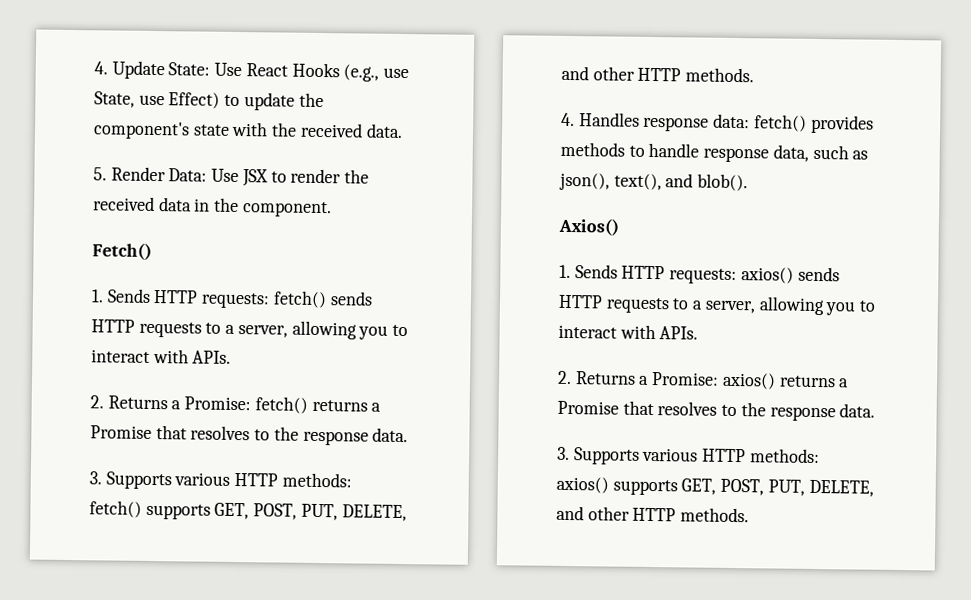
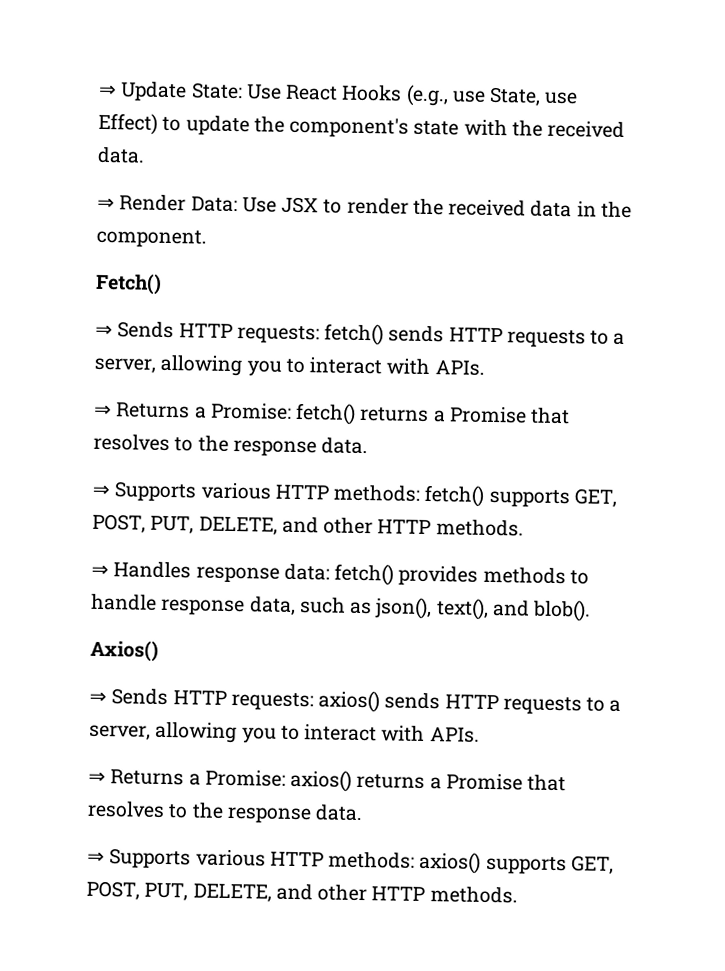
- 4. Update State: Use React Hooks (e.g., use State, use Effect) to update the component's state with the received data.
+ ⇒ Update State: Use React Hooks (e.g., use State, use Effect) to update the component's state with the received data.
- 5. Render Data: Use JSX to render the received data in the component.
+ ⇒ Render Data: Use JSX to render the received data in the component.
- 1. Sends HTTP requests: fetch() sends HTTP requests to a server, allowing you to interact with APIs.
+ ⇒ Sends HTTP requests: fetch() sends HTTP requests to a server, allowing you to interact with APIs.
- 2. Returns a Promise: fetch() returns a Promise that resolves to the response data.
+ ⇒ Returns a Promise: fetch() returns a Promise that resolves to the response data.
- 3. Supports various HTTP methods: fetch() supports GET, POST, PUT, DELETE, and other HTTP methods.
+ ⇒ Supports various HTTP methods: fetch() supports GET, POST, PUT, DELETE, and other HTTP methods.
- 4. Handles response data: fetch() provides methods to handle response data, such as json(), text(), and blob().
+ ⇒ Handles response data: fetch() provides methods to handle response data, such as json(), text(), and blob().
- 1. Sends HTTP requests: axios() sends HTTP requests to a server, allowing you to interact with APIs.
+ ⇒ Sends HTTP requests: axios() sends HTTP requests to a server, allowing you to interact with APIs.
- 2. Returns a Promise: axios() returns a Promise that resolves to the response data.
+ ⇒ Returns a Promise: axios() returns a Promise that resolves to the response data.
- 3. Supports various HTTP methods: axios() supports GET, POST, PUT, DELETE, and other HTTP methods.
+ ⇒ Supports various HTTP methods: axios() supports GET, POST, PUT, DELETE, and other HTTP methods.

